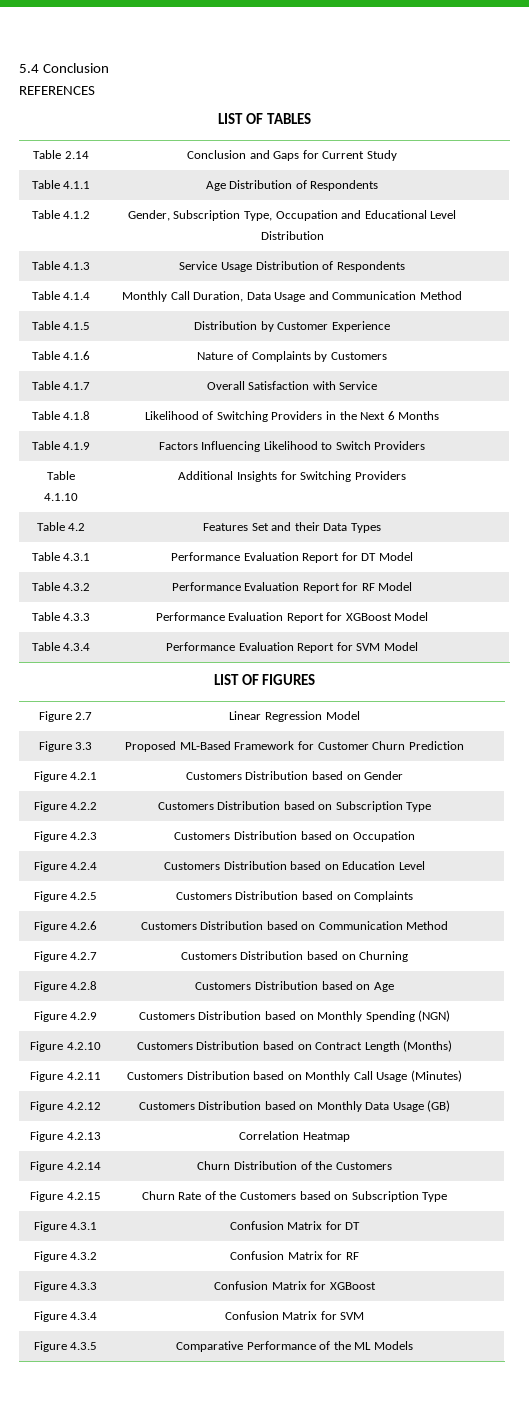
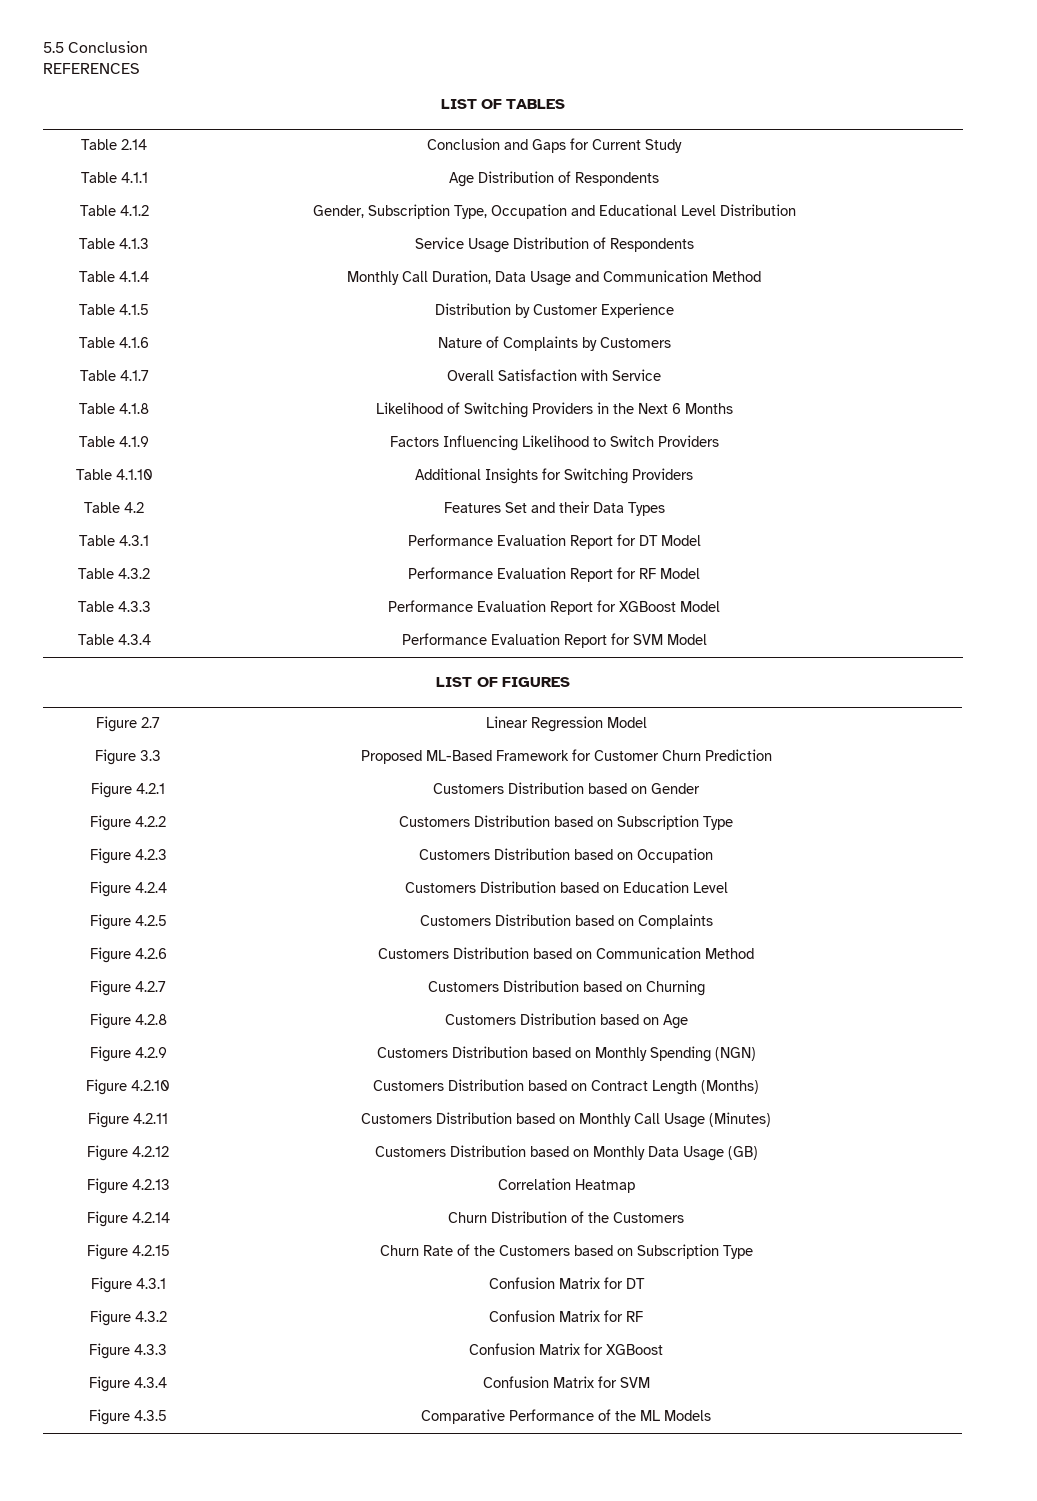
- 5.4 Conclusion
+ 5.5 Conclusion

